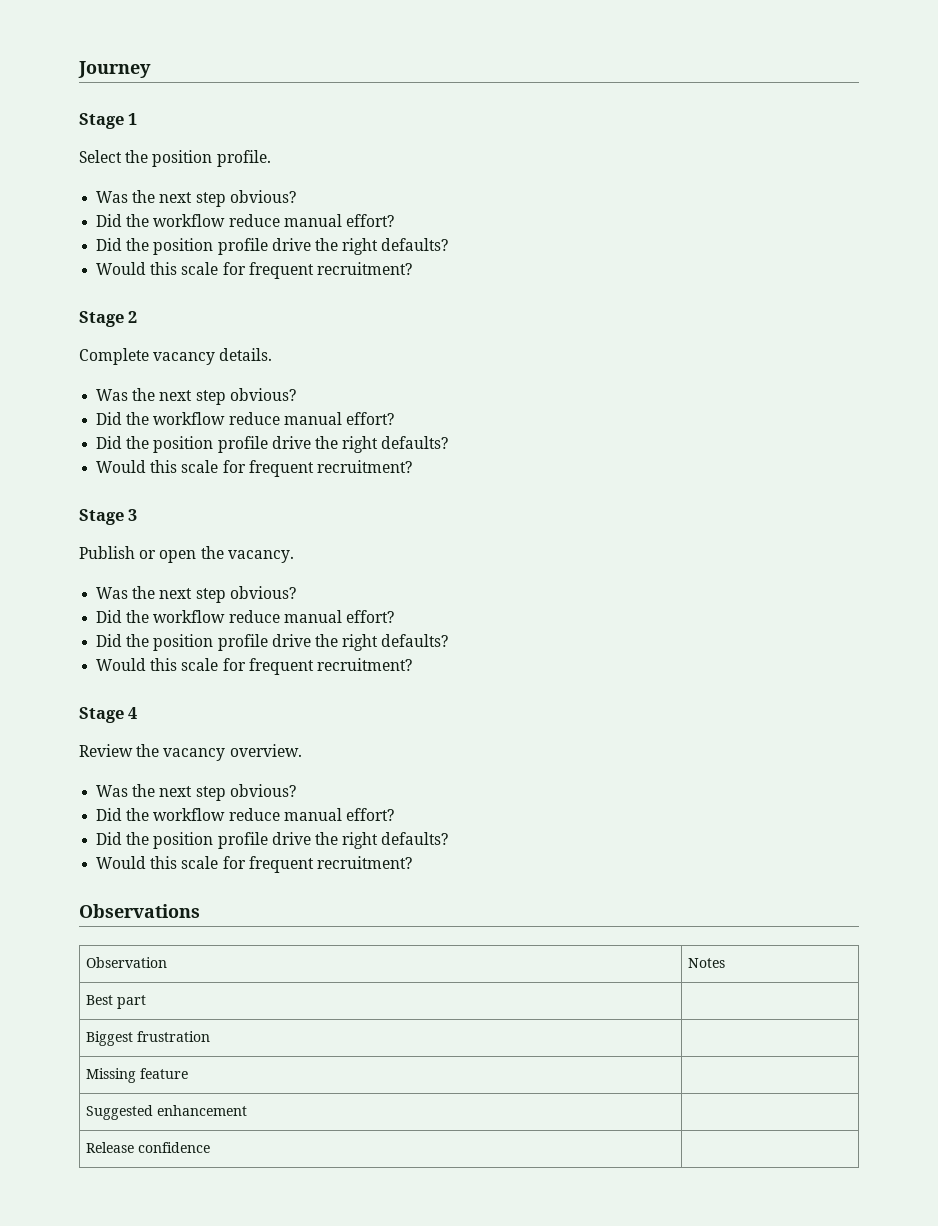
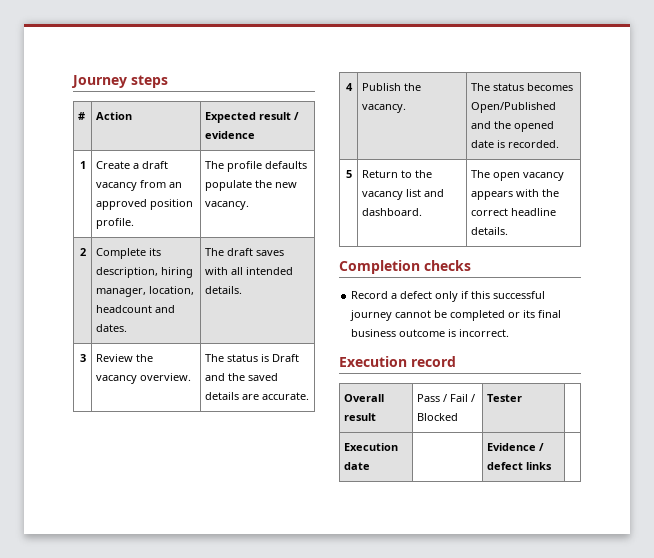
- Journey
- Stage 1
- Select the position profile.
- Was the next step obvious?
- Did the workflow reduce manual effort?
- Did the position profile drive the right defaults?
- Would this scale for frequent recruitment?
- Stage 2
- Complete vacancy details.
- Was the next step obvious?
- Did the workflow reduce manual effort?
- Did the position profile drive the right defaults?
- Would this scale for frequent recruitment?
- Stage 3
- Publish or open the vacancy.
- Was the next step obvious?
- Did the workflow reduce manual effort?
- Did the position profile drive the right defaults?
- Would this scale for frequent recruitment?
- Stage 4
- Review the vacancy overview.
- Was the next step obvious?
- Did the workflow reduce manual effort?
- Did the position profile drive the right defaults?
- Would this scale for frequent recruitment?
- Observations
- Observation | Notes
- Best part |
- Biggest frustration |
- Missing feature |
- Suggested enhancement |
- Release confidence |
+ Journey steps
+ # | Action | Expected result / evidence
+ 1 | Create a draft vacancy from an approved position profile. | The profile defaults populate the new vacancy.
+ 2 | Complete its description, hiring manager, location, headcount and dates. | The draft saves with all intended details.
+ 3 | Review the vacancy overview. | The status is Draft and the saved details are accurate.
+ 4 | Publish the vacancy. | The status becomes Open/Published and the opened date is recorded.
+ 5 | Return to the vacancy list and dashboard. | The open vacancy appears with the correct headline details.
+ Completion checks
+ Record a defect only if this successful journey cannot be completed or its final business outcome is incorrect.
+ Execution record
+ Overall result | Pass / Fail / Blocked | Tester |
+ Execution date | | Evidence / defect links |

